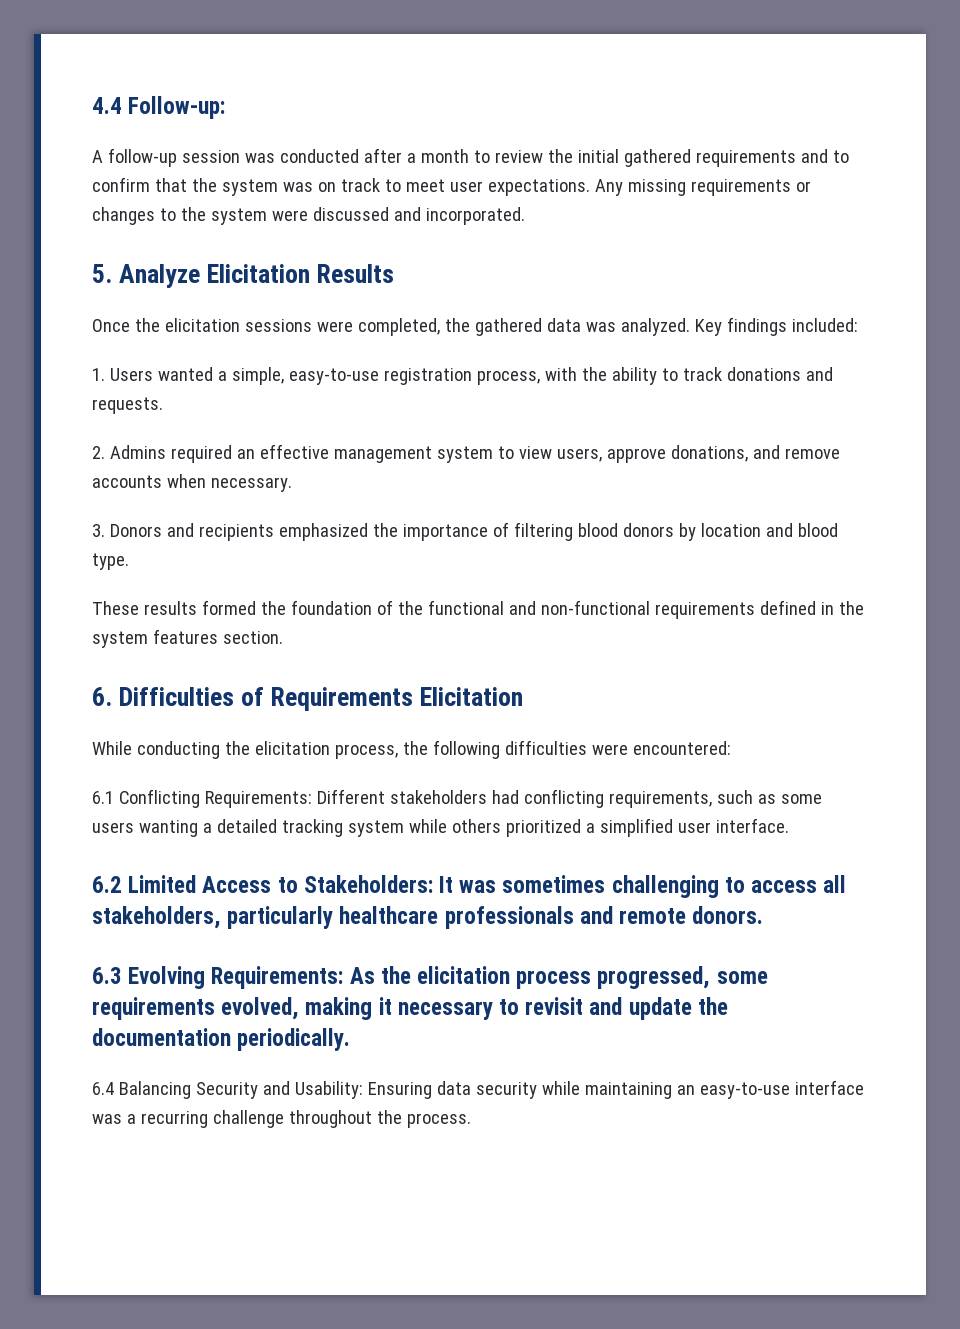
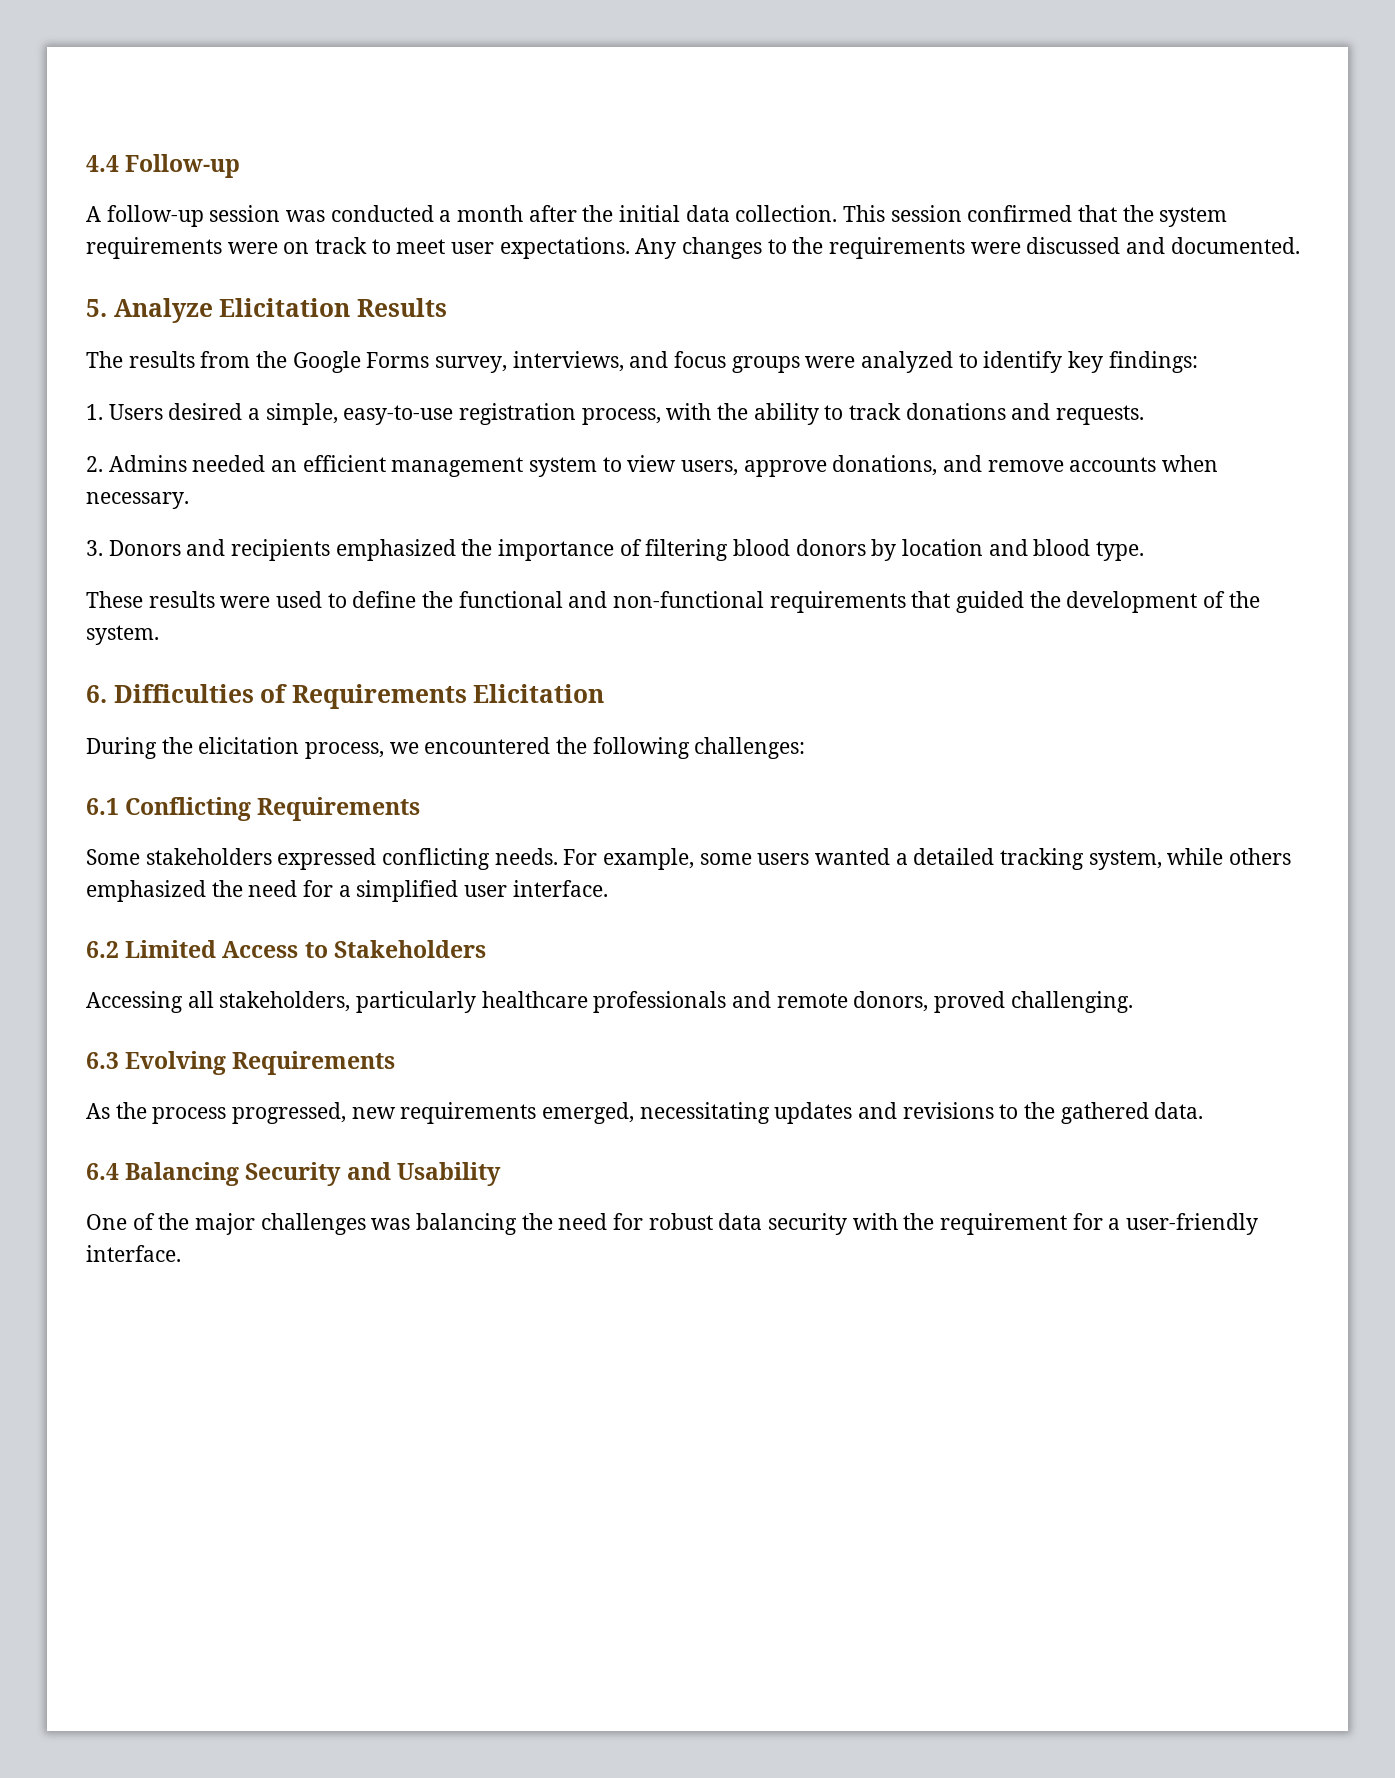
- 4.4 Follow-up:
+ 4.4 Follow-up
- A follow-up session was conducted after a month to review the initial gathered requirements and to confirm that the system was on track to meet user expectations.
+ A follow-up session was conducted a month after the initial data collection. This session confirmed that the system requirements were on track to meet user expectations.
- Any missing requirements or changes to the system were discussed and incorporated.
+ Any changes to the requirements were discussed and documented.
- Once the elicitation sessions were completed, the gathered data was analyzed. Key findings included:
+ The results from the Google Forms survey, interviews, and focus groups were analyzed to identify key findings:
- 1. Users wanted a simple, easy-to-use registration process, with the ability to track donations and requests.
+ 1. Users desired a simple, easy-to-use registration process, with the ability to track donations and requests.
- 2. Admins required an effective management system to view users, approve donations, and remove accounts when necessary.
+ 2. Admins needed an efficient management system to view users, approve donations, and remove accounts when necessary.
- These results formed the foundation of the functional and non-functional requirements defined in the system features section.
+ These results were used to define the functional and non-functional requirements that guided the development of the system.
- While conducting the elicitation process, the following difficulties were encountered:
- 6.1 Conflicting Requirements: Different stakeholders had conflicting requirements, such as some users wanting a detailed tracking system while others prioritized a simplified user interface.
+ During the elicitation process, we encountered the following challenges:
+ 6.1 Conflicting Requirements
+ Some stakeholders expressed conflicting needs. For example, some users wanted a detailed tracking system, while others emphasized the need for a simplified user interface.
- 6.2 Limited Access to Stakeholders: It was sometimes challenging to access all stakeholders, particularly healthcare professionals and remote donors.
+ 6.2 Limited Access to Stakeholders
+ Accessing all stakeholders, particularly healthcare professionals and remote donors, proved challenging.
- 6.3 Evolving Requirements: As the elicitation process progressed, some requirements evolved, making it necessary to revisit and update the documentation periodically.
- 6.4 Balancing Security and Usability: Ensuring data security while maintaining an easy-to-use interface was a recurring challenge throughout the process.
+ 6.3 Evolving Requirements
+ As the process progressed, new requirements emerged, necessitating updates and revisions to the gathered data.
+ 6.4 Balancing Security and Usability
+ One of the major challenges was balancing the need for robust data security with the requirement for a user-friendly interface.

